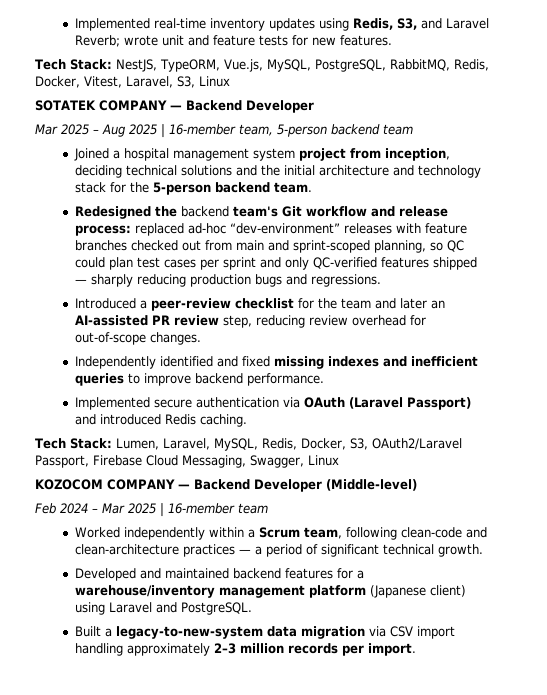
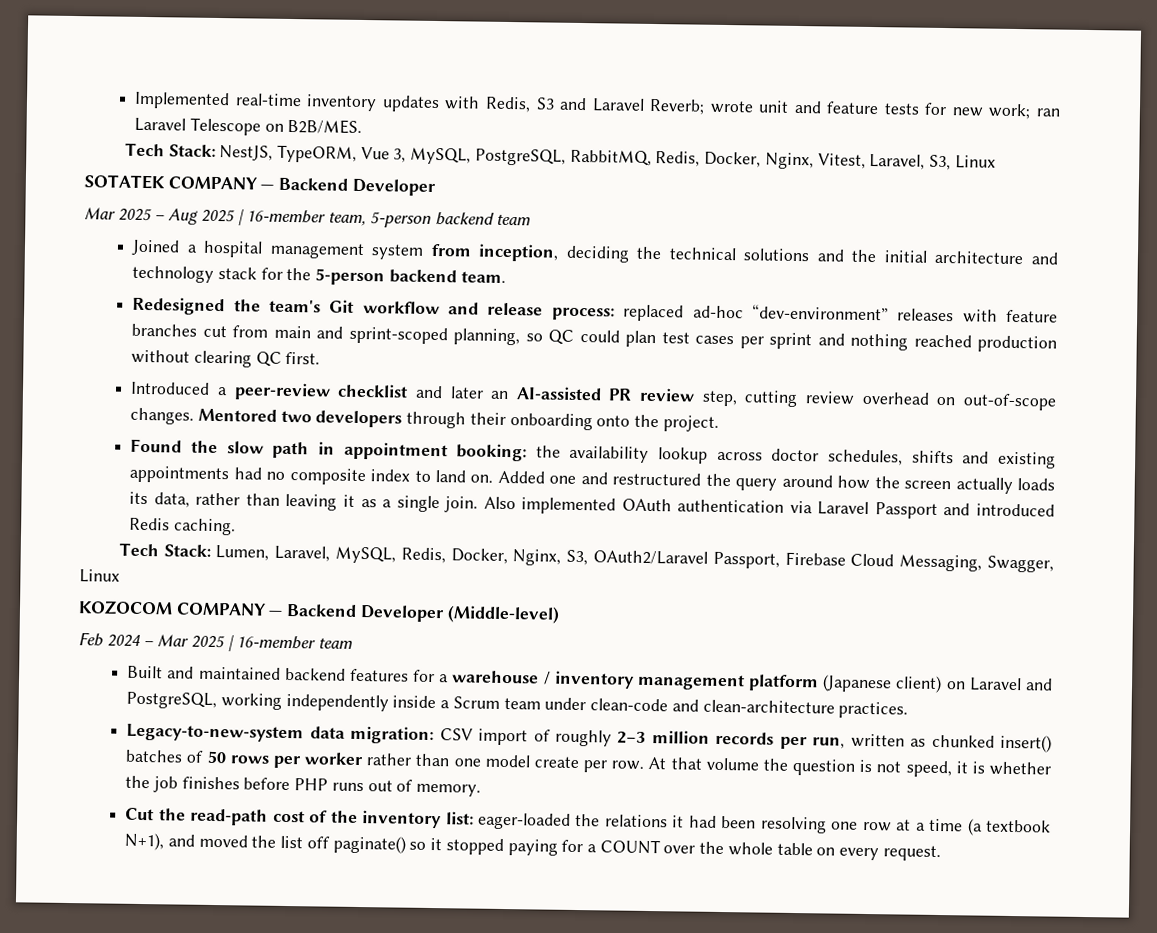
- Implemented real-time inventory updates using Redis, S3, and Laravel Reverb; wrote unit and feature tests for new features.
+ Implemented real-time inventory updates with Redis, S3 and Laravel Reverb; wrote unit and feature tests for new work; ran Laravel Telescope on B2B/MES.
- Tech Stack: NestJS, TypeORM, Vue.js, MySQL, PostgreSQL, RabbitMQ, Redis, Docker, Vitest, Laravel, S3, Linux
+ Tech Stack: NestJS, TypeORM, Vue 3, MySQL, PostgreSQL, RabbitMQ, Redis, Docker, Nginx, Vitest, Laravel, S3, Linux
- Joined a hospital management system project from inception, deciding technical solutions and the initial architecture and technology stack for the 5-person backend team.
+ Joined a hospital management system from inception, deciding the technical solutions and the initial architecture and technology stack for the 5-person backend team.
- Redesigned the backend team's Git workflow and release process: replaced ad-hoc “dev-environment” releases with feature branches checked out from main and sprint-scoped planning, so QC could plan test cases per sprint and only QC-verified features shipped — sharply reducing production bugs and regressions.
+ Redesigned the team's Git workflow and release process: replaced ad-hoc “dev-environment” releases with feature branches cut from main and sprint-scoped planning, so QC could plan test cases per sprint and nothing reached production without clearing QC first.
- Introduced a peer-review checklist for the team and later an AI-assisted PR review step, reducing review overhead for out-of-scope changes.
- Independently identified and fixed missing indexes and inefficient queries to improve backend performance.
- Implemented secure authentication via OAuth (Laravel Passport) and introduced Redis caching.
+ Introduced a peer-review checklist and later an AI-assisted PR review step, cutting review overhead on out-of-scope changes. Mentored two developers through their onboarding onto the project.
+ Found the slow path in appointment booking: the availability lookup across doctor schedules, shifts and existing appointments had no composite index to land on. Added one and restructured the query around how the screen actually loads its data, rather than leaving it as a single join. Also implemented OAuth authentication via Laravel Passport and introduced Redis caching.
- Tech Stack: Lumen, Laravel, MySQL, Redis, Docker, S3, OAuth2/Laravel Passport, Firebase Cloud Messaging, Swagger, Linux
+ Tech Stack: Lumen, Laravel, MySQL, Redis, Docker, Nginx, S3, OAuth2/Laravel Passport, Firebase Cloud Messaging, Swagger, Linux
- Worked independently within a Scrum team, following clean-code and clean-architecture practices — a period of significant technical growth.
- Developed and maintained backend features for a warehouse/inventory management platform (Japanese client) using Laravel and PostgreSQL.
- Built a legacy-to-new-system data migration via CSV import handling approximately 2–3 million records per import.
+ Built and maintained backend features for a warehouse / inventory management platform (Japanese client) on Laravel and PostgreSQL, working independently inside a Scrum team under clean-code and clean-architecture practices.
+ Legacy-to-new-system data migration: CSV import of roughly 2–3 million records per run, written as chunked insert() batches of 50 rows per worker rather than one model create per row. At that volume the question is not speed, it is whether the job finishes before PHP runs out of memory.
+ Cut the read-path cost of the inventory list: eager-loaded the relations it had been resolving one row at a time (a textbook N+1), and moved the list off paginate() so it stopped paying for a COUNT over the whole table on every request.

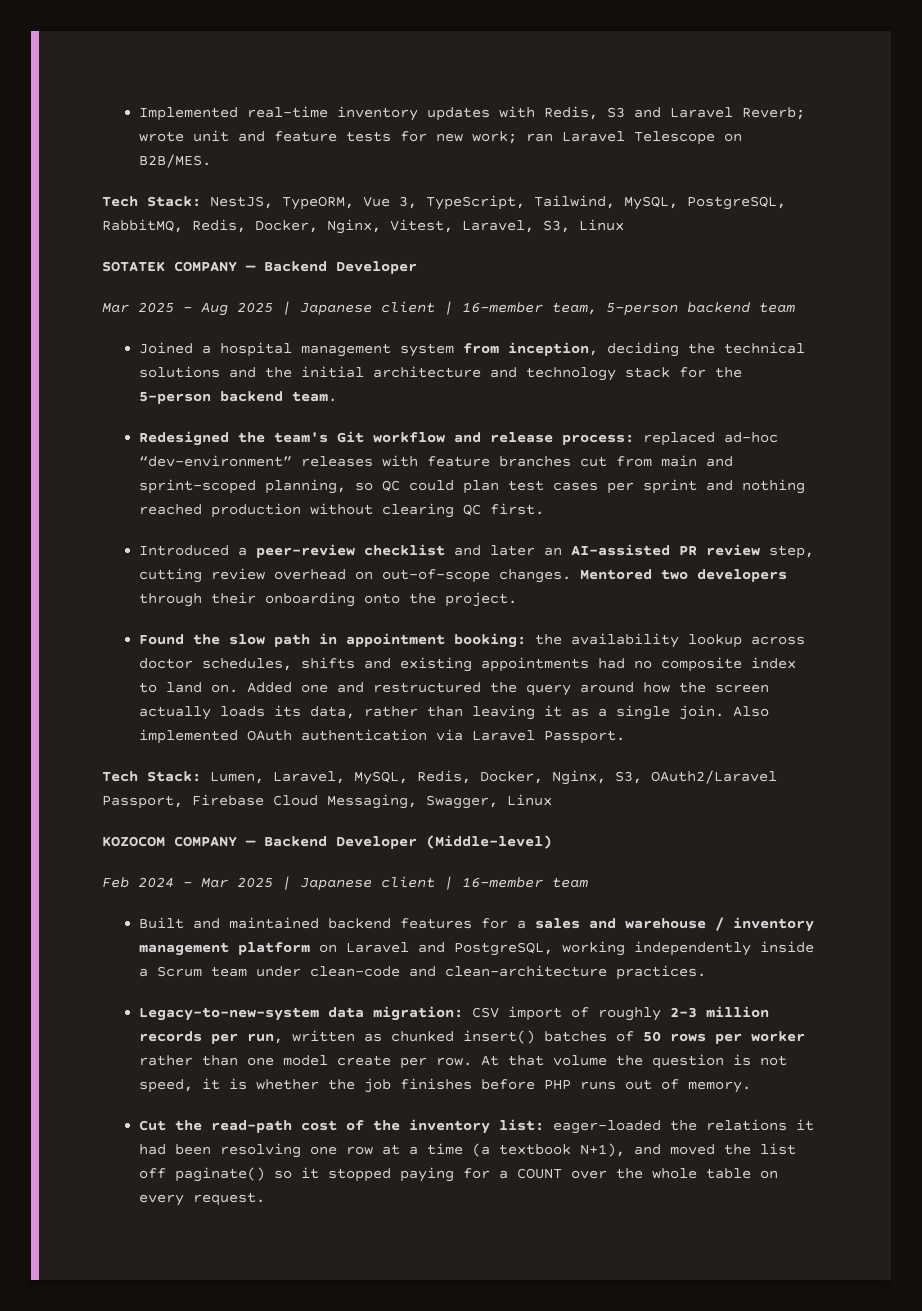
- Tech Stack: NestJS, TypeORM, Vue 3, MySQL, PostgreSQL, RabbitMQ, Redis, Docker, Nginx, Vitest, Laravel, S3, Linux
+ Tech Stack: NestJS, TypeORM, Vue 3, TypeScript, Tailwind, MySQL, PostgreSQL, RabbitMQ, Redis, Docker, Nginx, Vitest, Laravel, S3, Linux
- Mar 2025 – Aug 2025 | 16-member team, 5-person backend team
+ Mar 2025 – Aug 2025 | Japanese client | 16-member team, 5-person backend team
- Also implemented OAuth authentication via Laravel Passport and introduced Redis caching.
+ Also implemented OAuth authentication via Laravel Passport.
- Feb 2024 – Mar 2025 | 16-member team
+ Feb 2024 – Mar 2025 | Japanese client | 16-member team
- Built and maintained backend features for a warehouse / inventory management platform (Japanese client) on Laravel and PostgreSQL, working independently inside a Scrum team under clean-code and clean-architecture practices.
+ Built and maintained backend features for a sales and warehouse / inventory management platform on Laravel and PostgreSQL, working independently inside a Scrum team under clean-code and clean-architecture practices.

